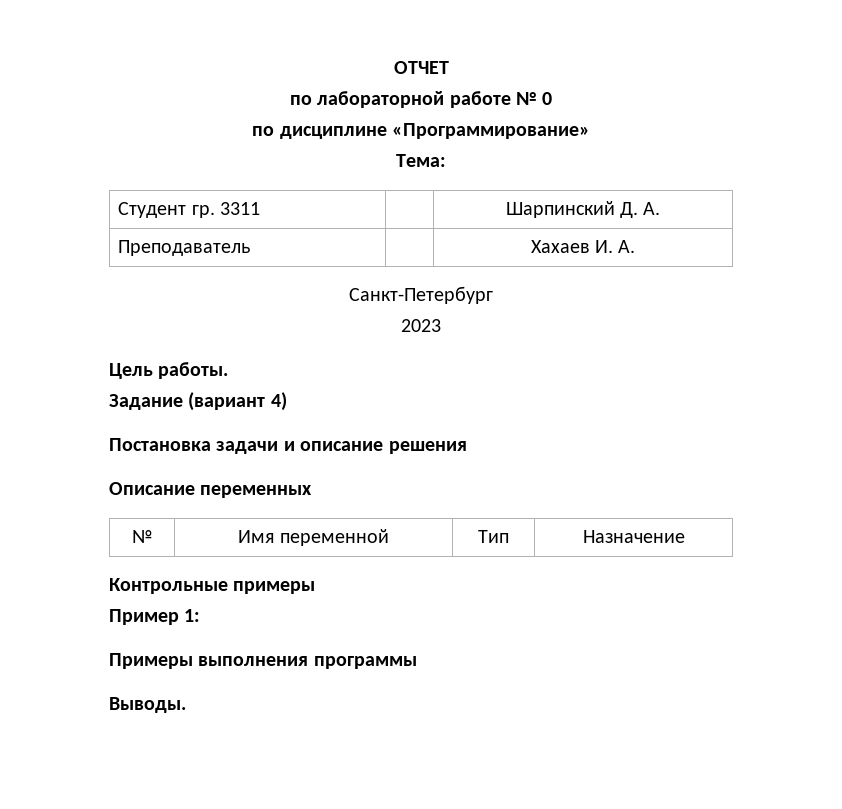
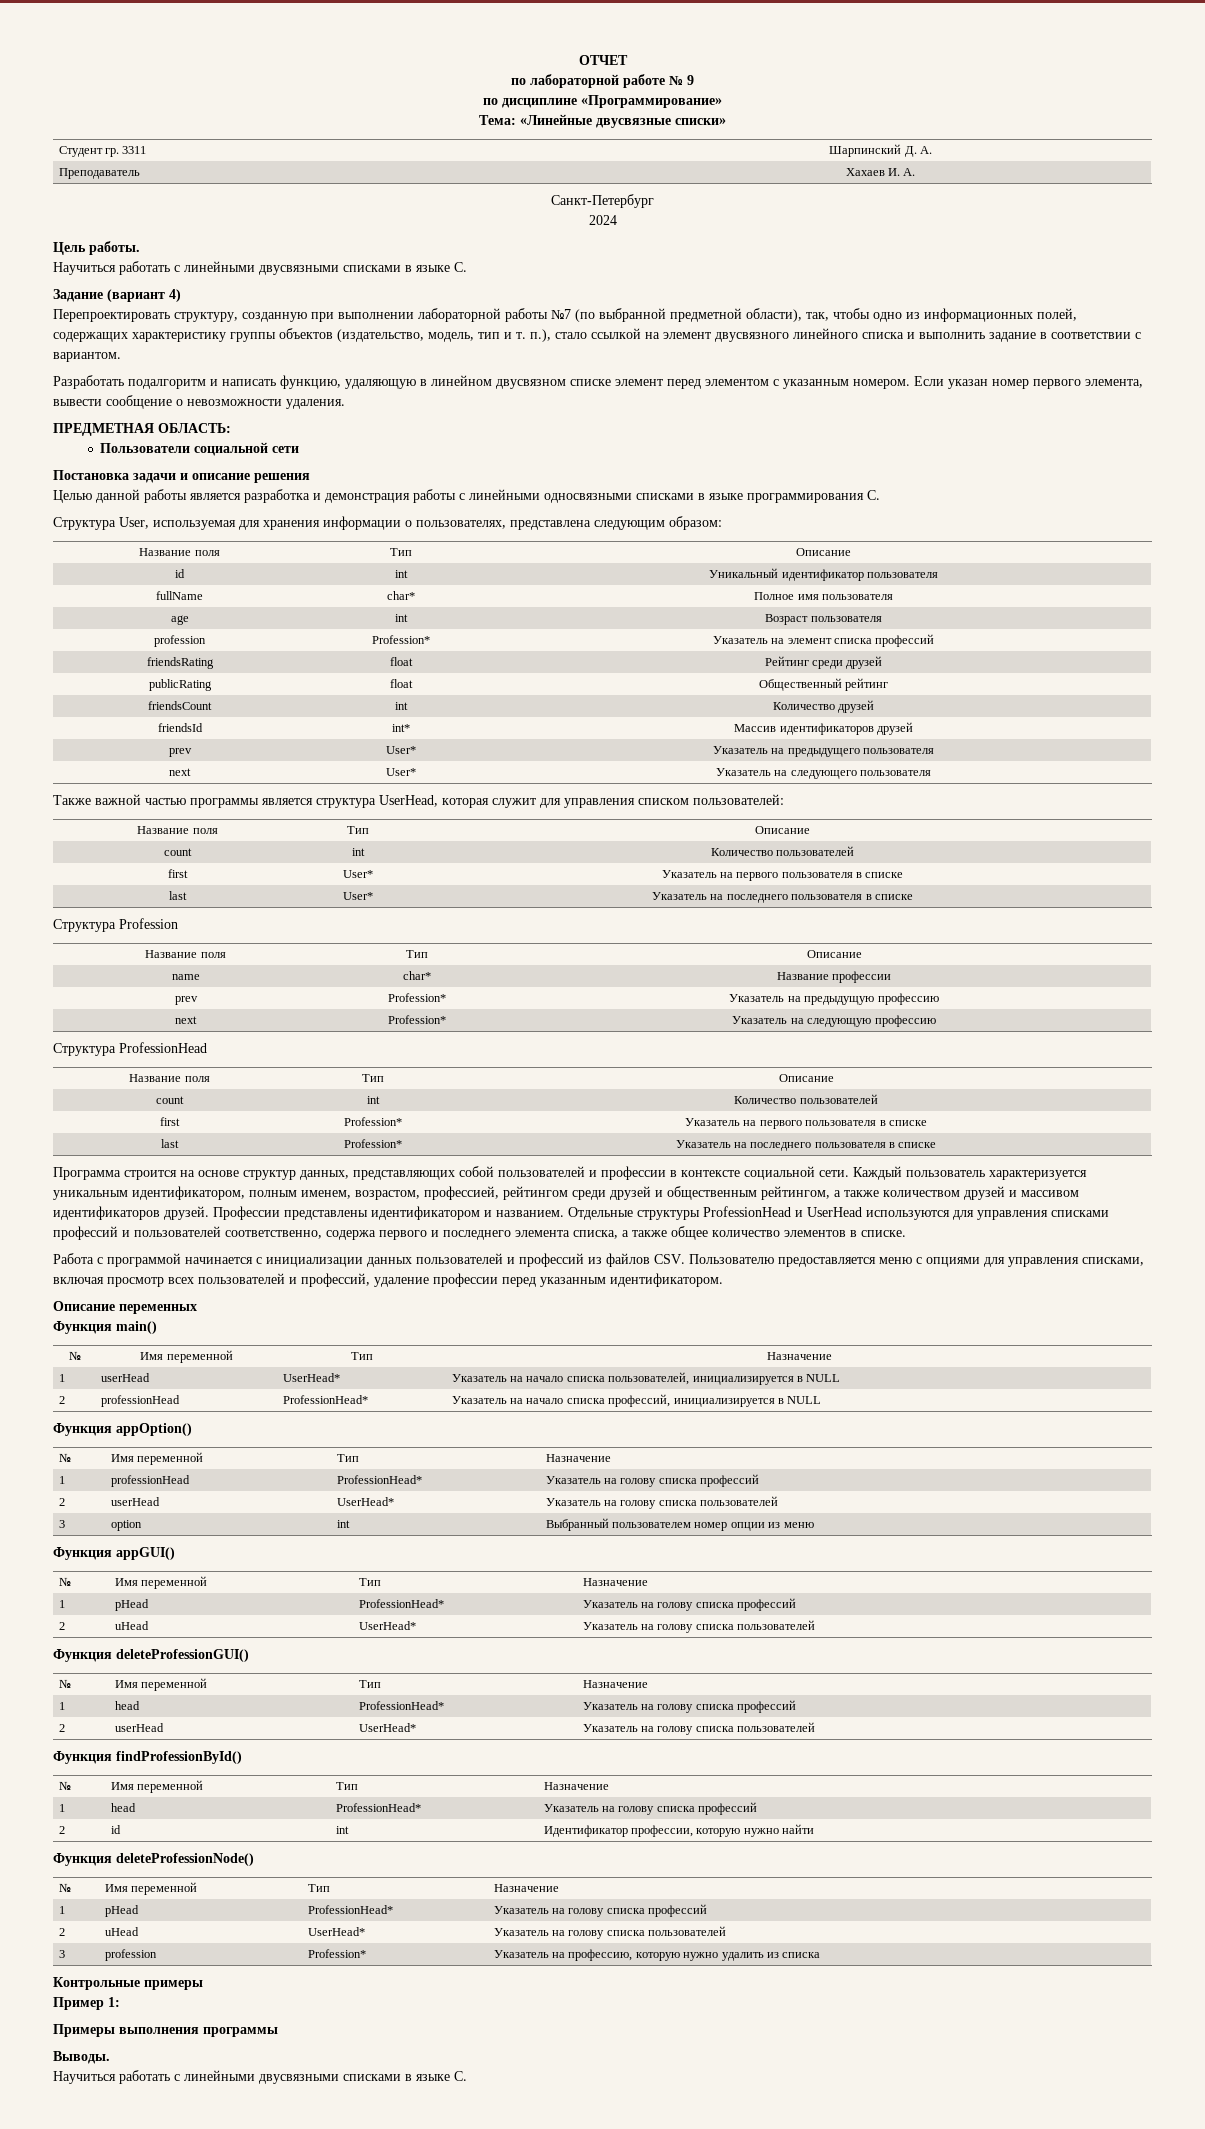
- по лабораторной работе № 0
+ по лабораторной работе № 9
- Тема:
+ Тема: «Линейные двусвязные списки»
- 2023
+ 2024
  Цель работы.
+ Научиться работать с линейными двусвязными списками в языке С.
  Задание (вариант 4)
+ Перепроектировать структуру, созданную при выполнении лабораторной работы №7 (по выбранной предметной области), так, чтобы одно из информационных полей, содержащих характеристику группы объектов (издательство, модель, тип и т. п.), стало ссылкой на элемент двусвязного линейного списка и выполнить задание в соответствии с вариантом.
+ Разработать подалгоритм и написать функцию, удаляющую в линейном двусвязном списке элемент перед элементом с указанным номером. Если указан номер первого элемента, вывести сообщение о невозможности удаления.
+ ПРЕДМЕТНАЯ ОБЛАСТЬ:
+ Пользователи социальной сети
+ Целью данной работы является разработка и демонстрация работы с линейными односвязными списками в языке программирования C.
+ Структура User, используемая для хранения информации о пользователях, представлена следующим образом:
+ Название поля | Тип | Описание
+ id | int | Уникальный идентификатор пользователя
+ fullName | char* | Полное имя пользователя
+ age | int | Возраст пользователя
+ profession | Profession* | Указатель на элемент списка профессий
+ friendsRating | float | Рейтинг среди друзей
+ publicRating | float | Общественный рейтинг
+ friendsCount | int | Количество друзей
+ friendsId | int* | Массив идентификаторов друзей
+ prev | User* | Указатель на предыдущего пользователя
+ next | User* | Указатель на следующего пользователя
+ Также важной частью программы является структура UserHead, которая служит для управления списком пользователей:
+ Название поля | Тип | Описание
+ count | int | Количество пользователей
+ first | User* | Указатель на первого пользователя в списке
+ last | User* | Указатель на последнего пользователя в списке
+ Структура Profession
+ Название поля | Тип | Описание
+ name | char* | Название профессии
+ prev | Profession* | Указатель на предыдущую профессию
+ next | Profession* | Указатель на следующую профессию
+ Структура ProfessionHead
+ Название поля | Тип | Описание
+ count | int | Количество пользователей
+ first | Profession* | Указатель на первого пользователя в списке
+ last | Profession* | Указатель на последнего пользователя в списке
+ Программа строится на основе структур данных, представляющих собой пользователей и профессии в контексте социальной сети. Каждый пользователь характеризуется уникальным идентификатором, полным именем, возрастом, профессией, рейтингом среди друзей и общественным рейтингом, а также количеством друзей и массивом идентификаторов друзей. Профессии представлены идентификатором и названием. Отдельные структуры ProfessionHead и UserHead используются для управления списками профессий и пользователей соответственно, содержа первого и последнего элемента списка, а также общее количество элементов в списке.
+ Работа с программой начинается с инициализации данных пользователей и профессий из файлов CSV. Пользователю предоставляется меню с опциями для управления списками, включая просмотр всех пользователей и профессий, удаление профессии перед указанным идентификатором.
+ Функция main()
  № | Имя переменной | Тип | Назначение
+ 1 | userHead | UserHead* | Указатель на начало списка пользователей, инициализируется в NULL
+ 2 | professionHead | ProfessionHead* | Указатель на начало списка профессий, инициализируется в NULL
+ Функция appOption()
+ № | Имя переменной | Тип | Назначение
+ 1 | professionHead | ProfessionHead* | Указатель на голову списка профессий
+ 2 | userHead | UserHead* | Указатель на голову списка пользователей
+ 3 | option | int | Выбранный пользователем номер опции из меню
+ Функция appGUI()
+ № | Имя переменной | Тип | Назначение
+ 1 | pHead | ProfessionHead* | Указатель на голову списка профессий
+ 2 | uHead | UserHead* | Указатель на голову списка пользователей
+ Функция deleteProfessionGUI()
+ № | Имя переменной | Тип | Назначение
+ 1 | head | ProfessionHead* | Указатель на голову списка профессий
+ 2 | userHead | UserHead* | Указатель на голову списка пользователей
+ Функция findProfessionById()
+ № | Имя переменной | Тип | Назначение
+ 1 | head | ProfessionHead* | Указатель на голову списка профессий
+ 2 | id | int | Идентификатор профессии, которую нужно найти
+ Функция deleteProfessionNode()
+ № | Имя переменной | Тип | Назначение
+ 1 | pHead | ProfessionHead* | Указатель на голову списка профессий
+ 2 | uHead | UserHead* | Указатель на голову списка пользователей
+ 3 | profession | Profession* | Указатель на профессию, которую нужно удалить из списка
  Выводы.
+ Научиться работать с линейными двусвязными списками в языке С.

